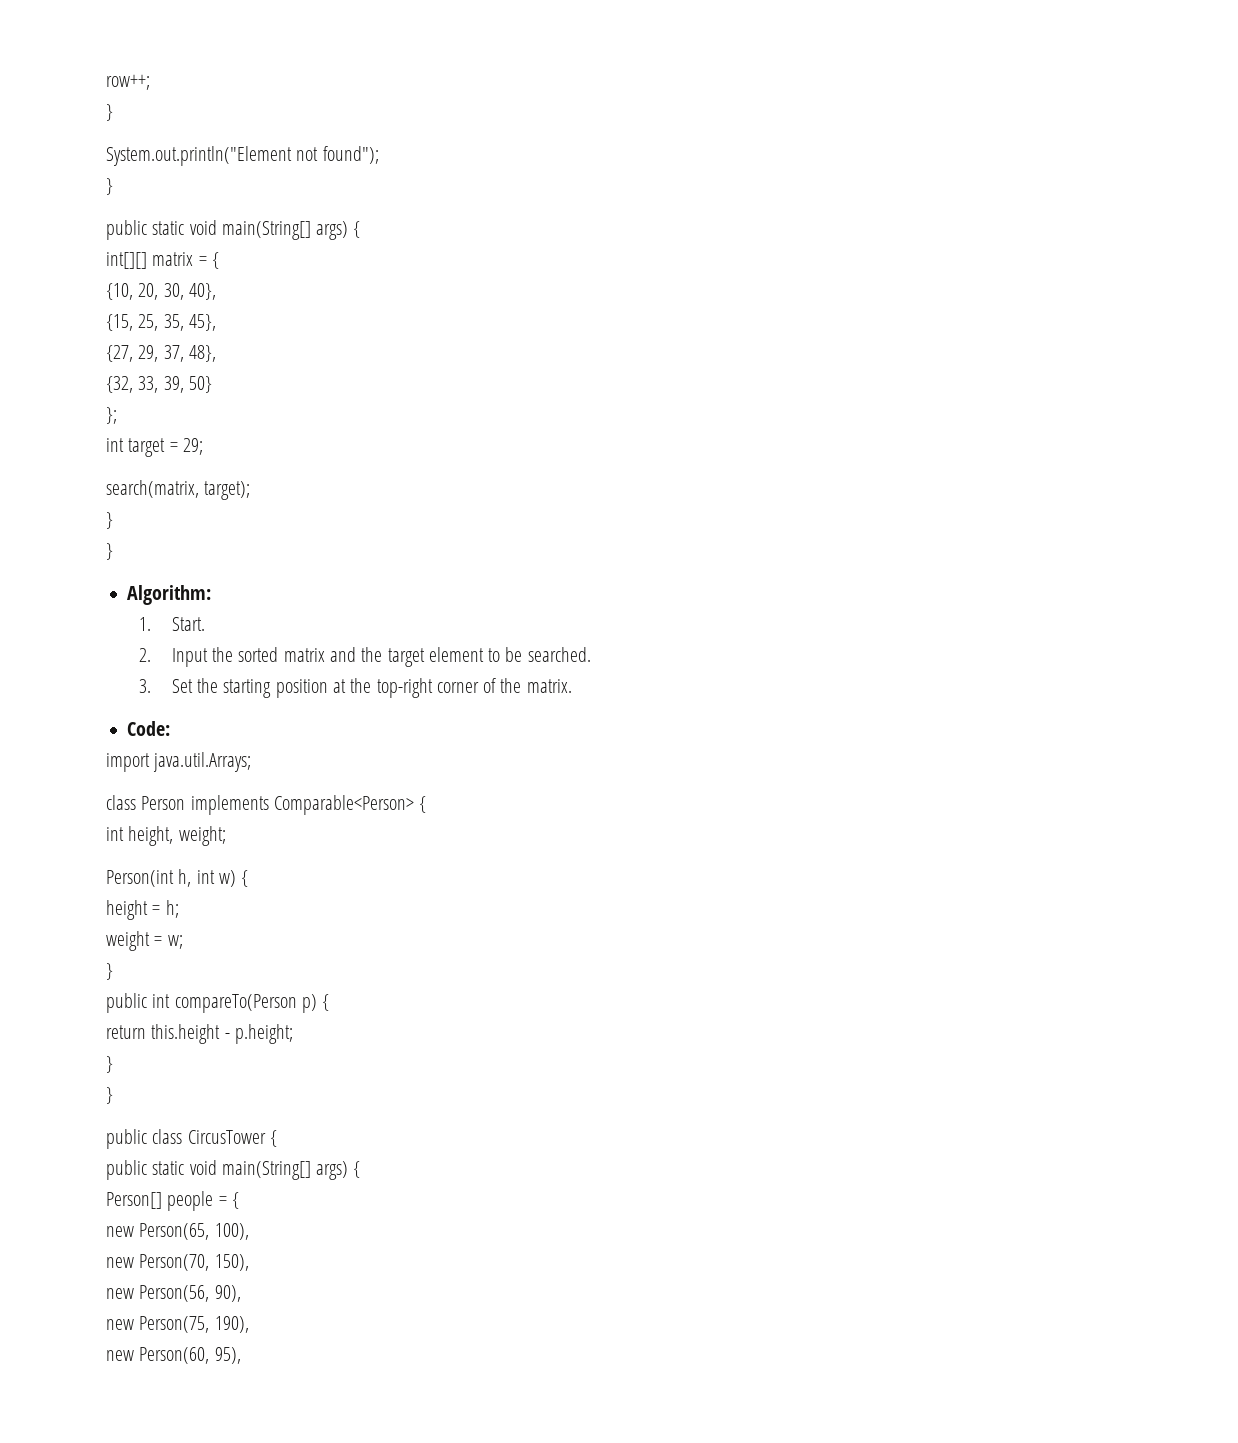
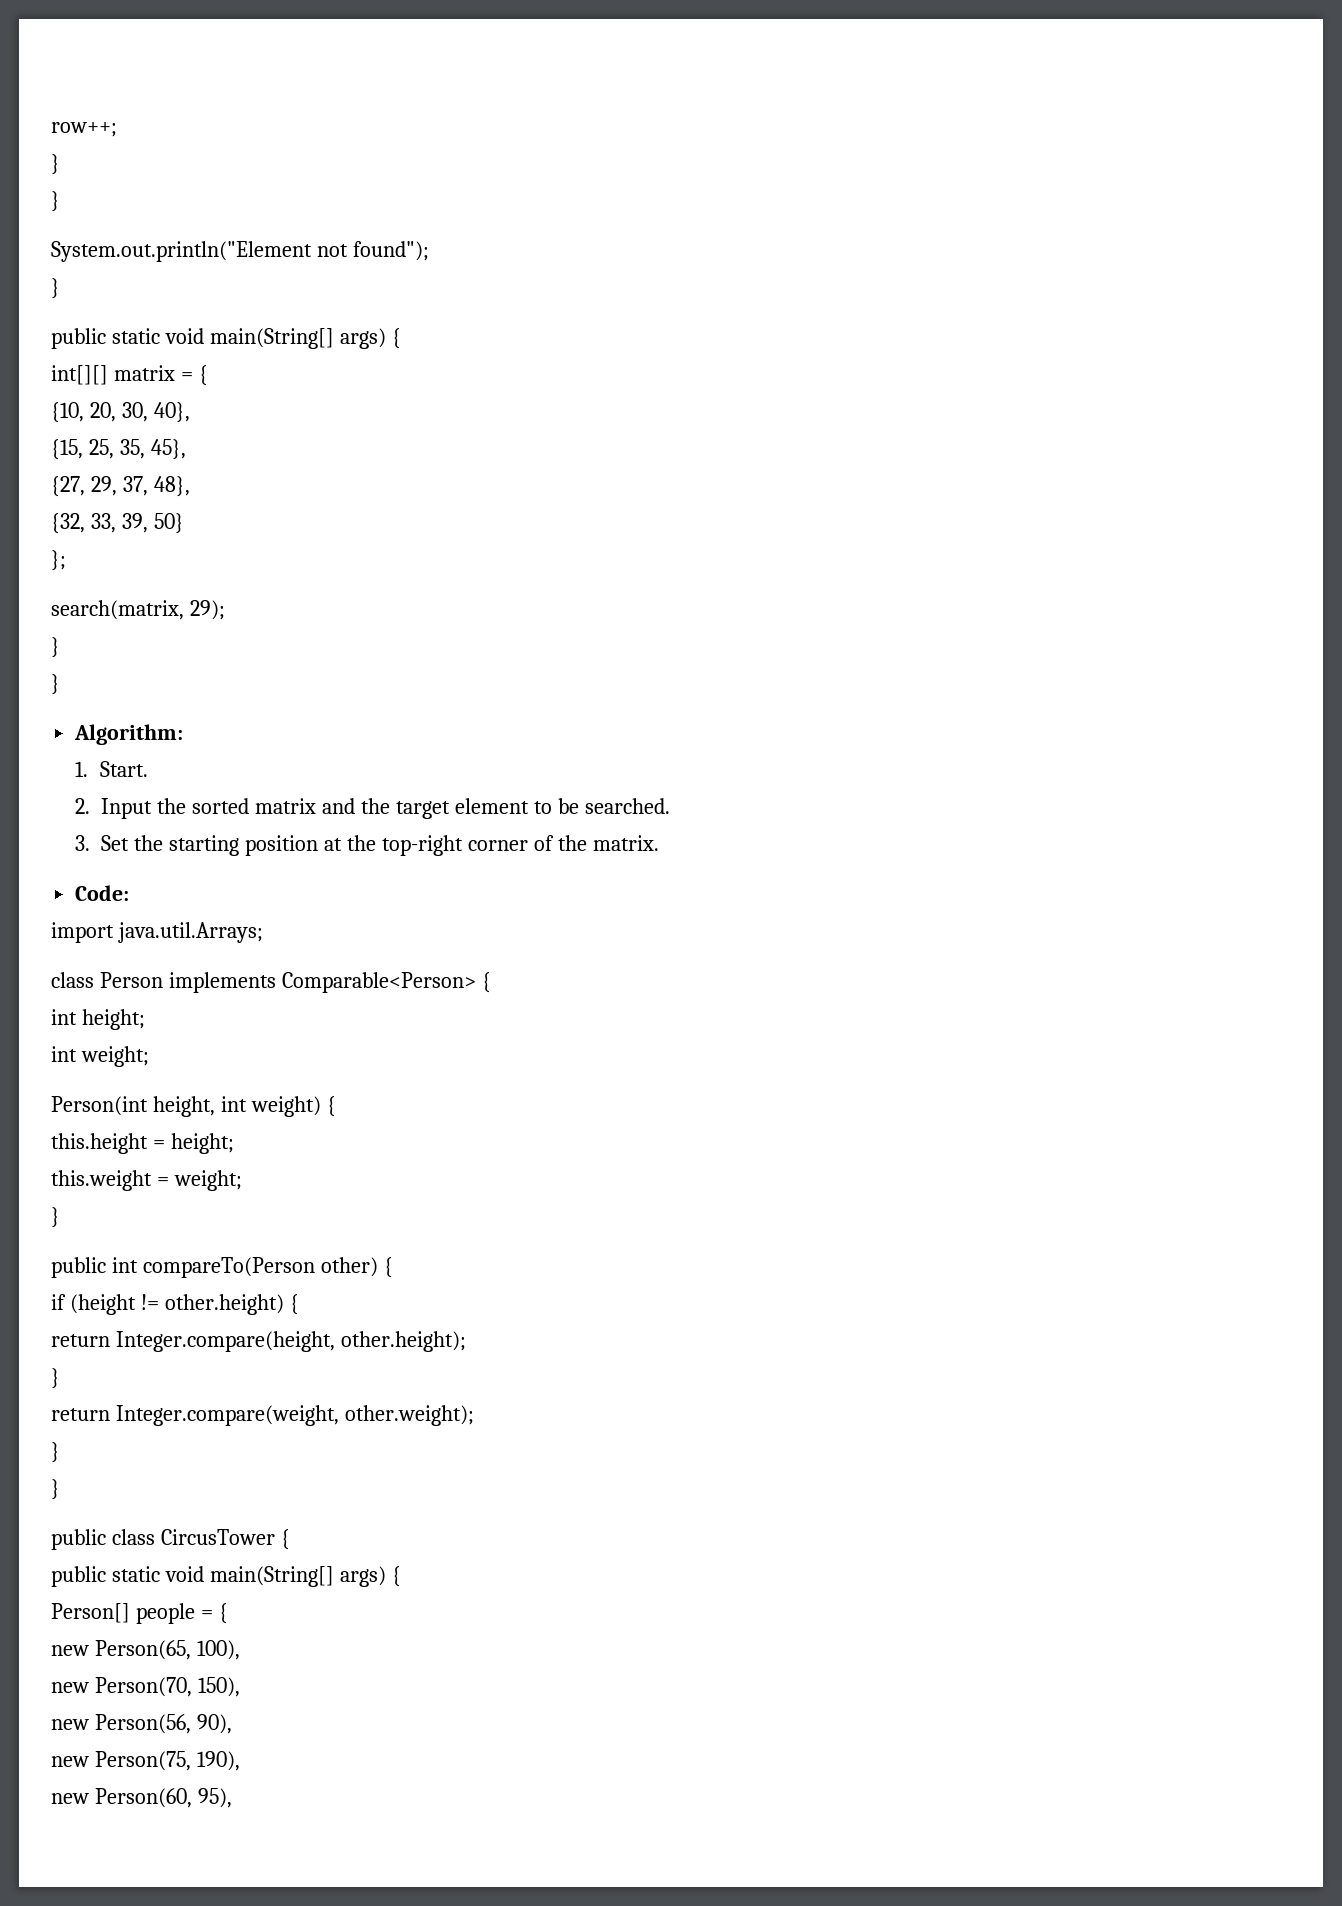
  row++;
+ }
- int target = 29;
- search(matrix, target);
+ search(matrix, 29);
- int height, weight;
+ int height;
+ int weight;
- Person(int h, int w) {
- height = h;
- weight = w;
+ Person(int height, int weight) {
+ this.height = height;
+ this.weight = weight;
  }
- public int compareTo(Person p) {
- return this.height - p.height;
+ public int compareTo(Person other) {
+ if (height != other.height) {
+ return Integer.compare(height, other.height);
+ }
+ return Integer.compare(weight, other.weight);

